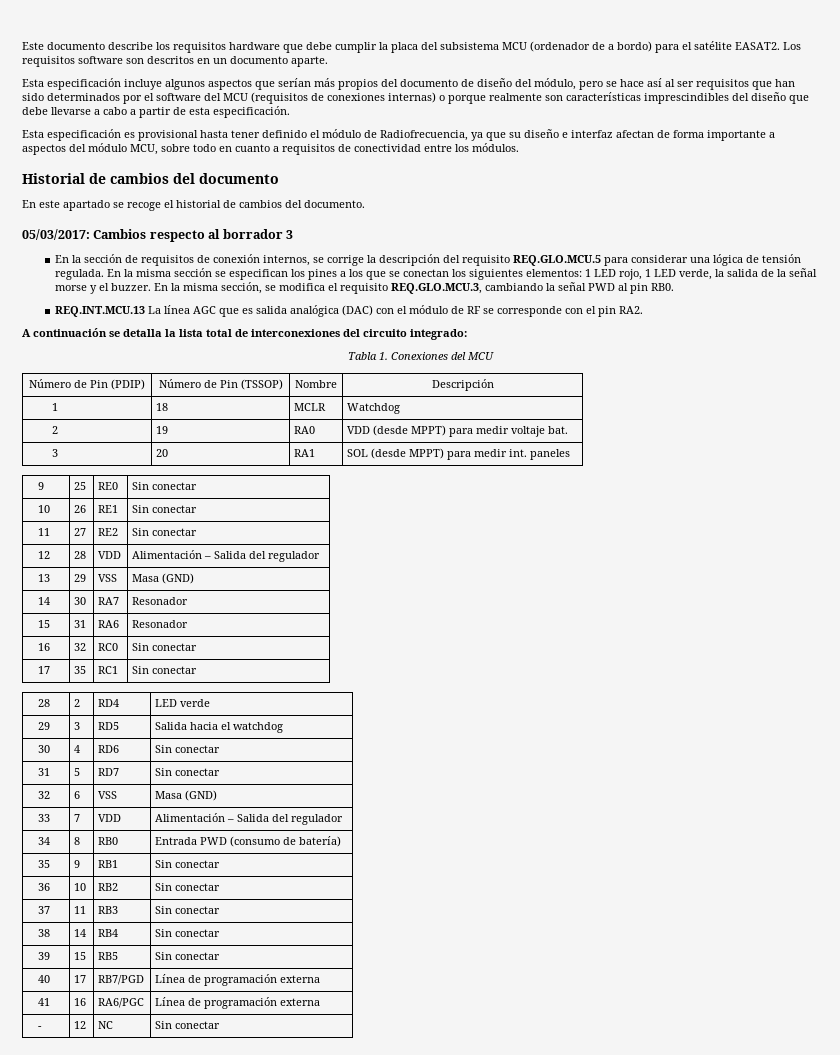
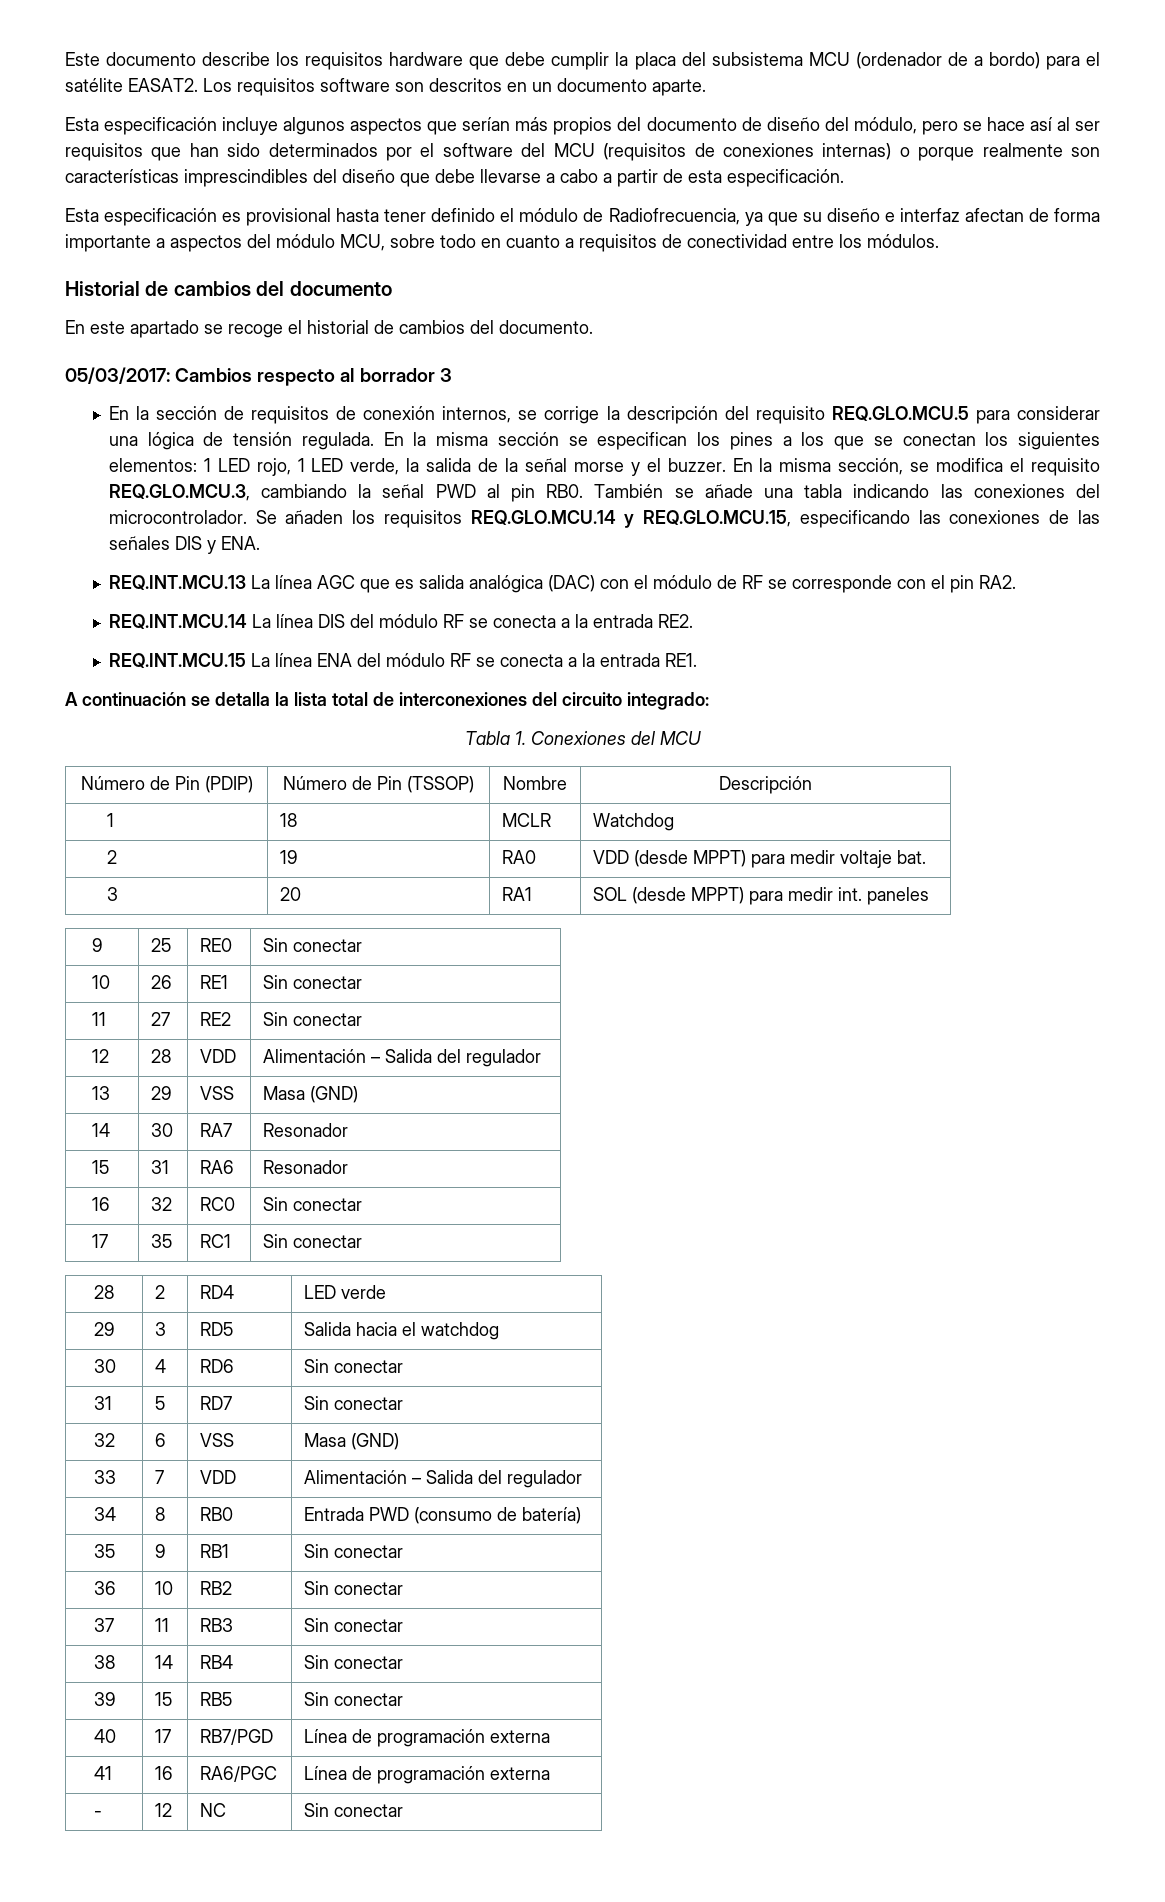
- En la misma sección, se modifica el requisito REQ.GLO.MCU.3, cambiando la señal PWD al pin RB0.
+ En la misma sección, se modifica el requisito REQ.GLO.MCU.3, cambiando la señal PWD al pin RB0. También se añade una tabla indicando las conexiones del microcontrolador. Se añaden los requisitos REQ.GLO.MCU.14 y REQ.GLO.MCU.15, especificando las conexiones de las señales DIS y ENA.
+ REQ.INT.MCU.14 La línea DIS del módulo RF se conecta a la entrada RE2.
+ REQ.INT.MCU.15 La línea ENA del módulo RF se conecta a la entrada RE1.

